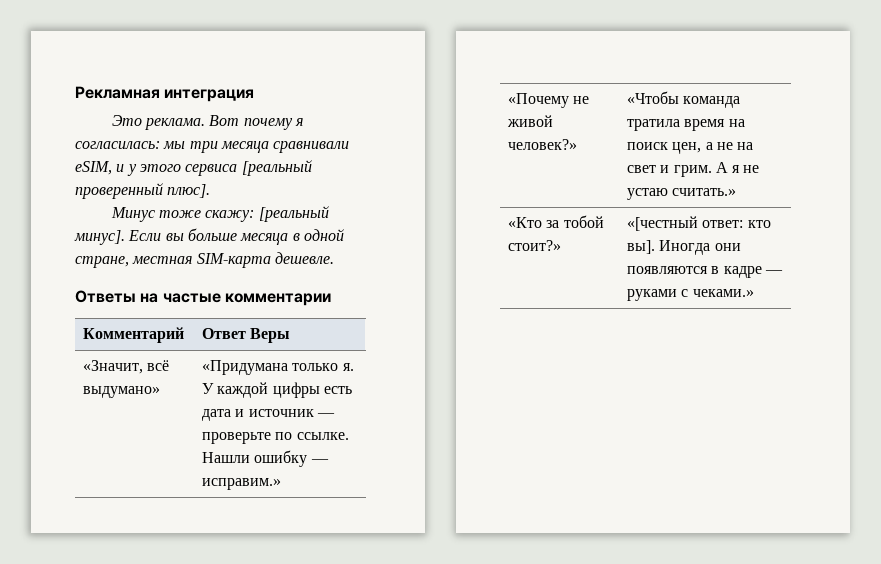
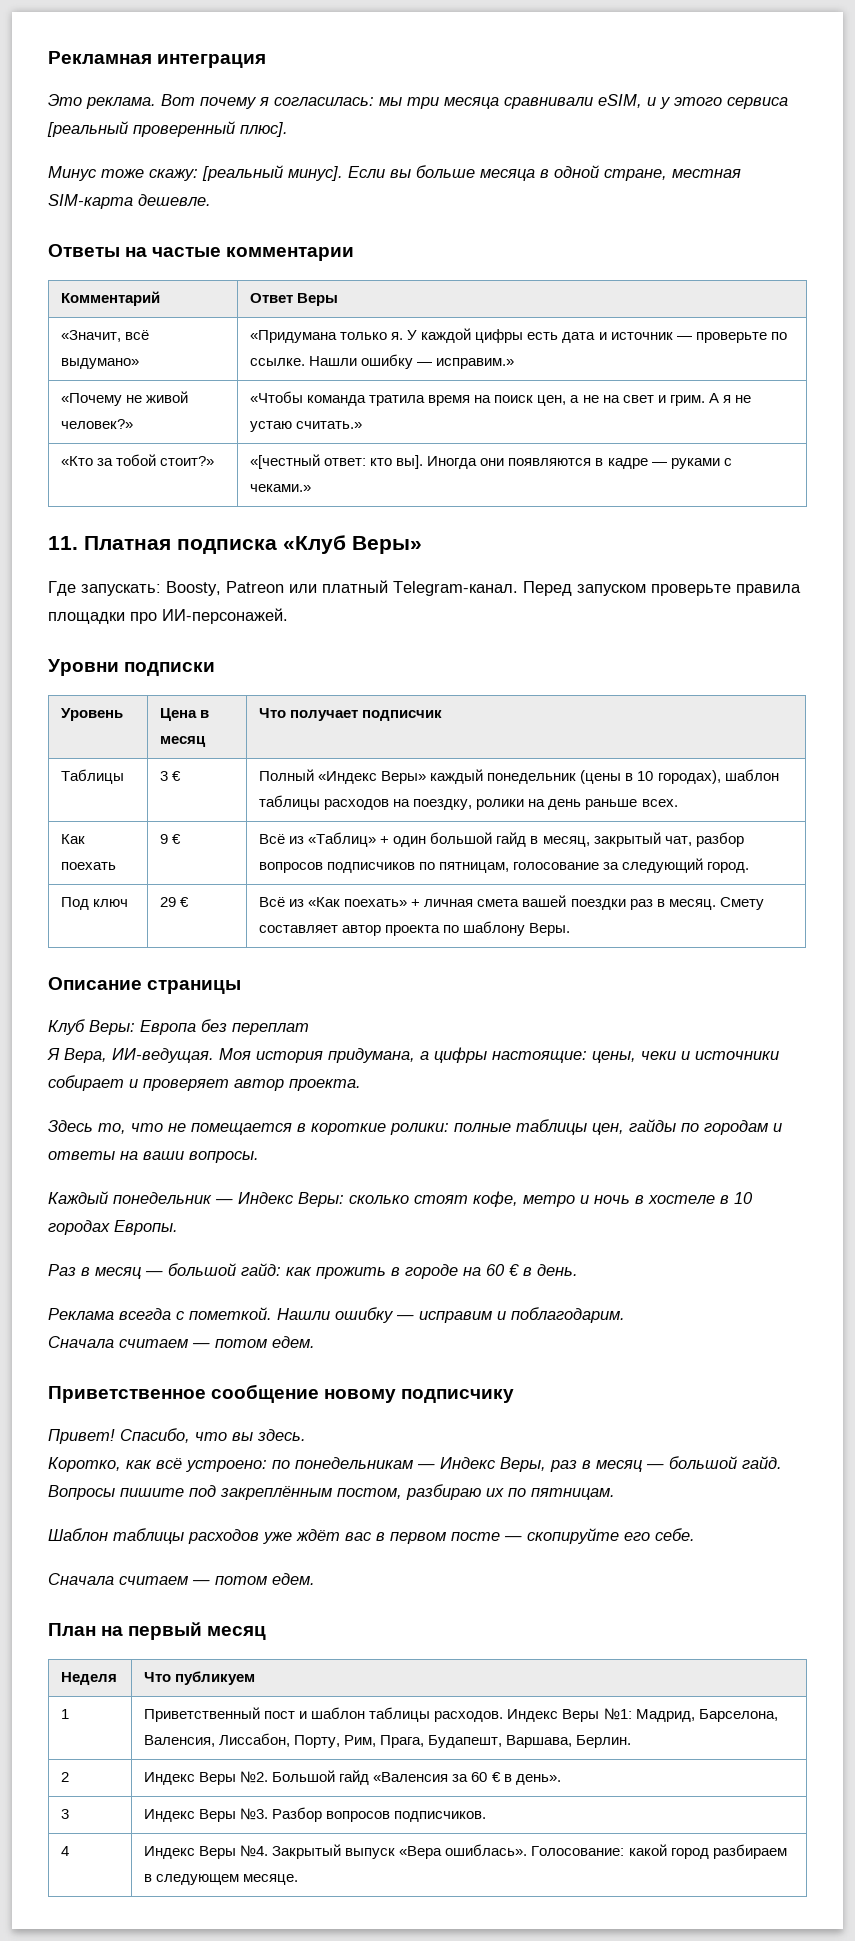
+ 11. Платная подписка «Клуб Веры»
+ Где запускать: Boosty, Patreon или платный Telegram-канал. Перед запуском проверьте правила площадки про ИИ-персонажей.
+ Уровни подписки
+ Уровень | Цена в месяц | Что получает подписчик
+ Таблицы | 3 € | Полный «Индекс Веры» каждый понедельник (цены в 10 городах), шаблон таблицы расходов на поездку, ролики на день раньше всех.
+ Как поехать | 9 € | Всё из «Таблиц» + один большой гайд в месяц, закрытый чат, разбор вопросов подписчиков по пятницам, голосование за следующий город.
+ Под ключ | 29 € | Всё из «Как поехать» + личная смета вашей поездки раз в месяц. Смету составляет автор проекта по шаблону Веры.
+ Описание страницы
+ Клуб Веры: Европа без переплат
+ Я Вера, ИИ-ведущая. Моя история придумана, а цифры настоящие: цены, чеки и источники собирает и проверяет автор проекта.
+ Здесь то, что не помещается в короткие ролики: полные таблицы цен, гайды по городам и ответы на ваши вопросы.
+ Каждый понедельник — Индекс Веры: сколько стоят кофе, метро и ночь в хостеле в 10 городах Европы.
+ Раз в месяц — большой гайд: как прожить в городе на 60 € в день.
+ Реклама всегда с пометкой. Нашли ошибку — исправим и поблагодарим.
+ Сначала считаем — потом едем.
+ Приветственное сообщение новому подписчику
+ Привет! Спасибо, что вы здесь.
+ Коротко, как всё устроено: по понедельникам — Индекс Веры, раз в месяц — большой гайд. Вопросы пишите под закреплённым постом, разбираю их по пятницам.
+ Шаблон таблицы расходов уже ждёт вас в первом посте — скопируйте его себе.
+ Сначала считаем — потом едем.
+ План на первый месяц
+ Неделя | Что публикуем
+ 1 | Приветственный пост и шаблон таблицы расходов. Индекс Веры №1: Мадрид, Барселона, Валенсия, Лиссабон, Порту, Рим, Прага, Будапешт, Варшава, Берлин.
+ 2 | Индекс Веры №2. Большой гайд «Валенсия за 60 € в день».
+ 3 | Индекс Веры №3. Разбор вопросов подписчиков.
+ 4 | Индекс Веры №4. Закрытый выпуск «Вера ошиблась». Голосование: какой город разбираем в следующем месяце.

